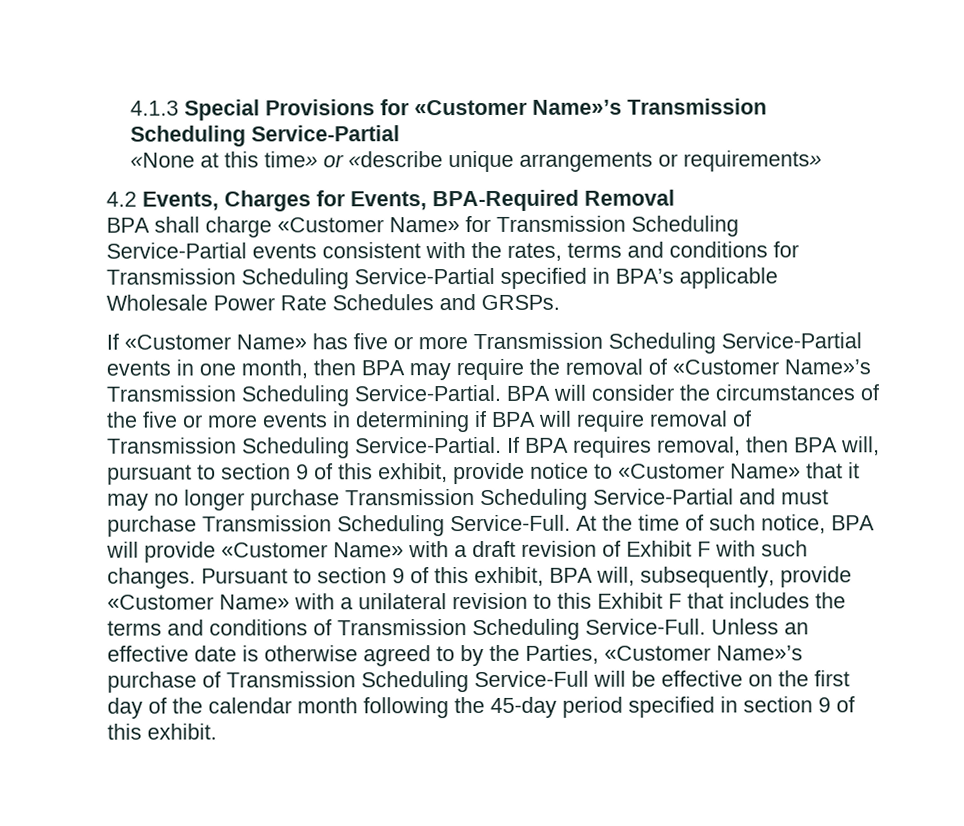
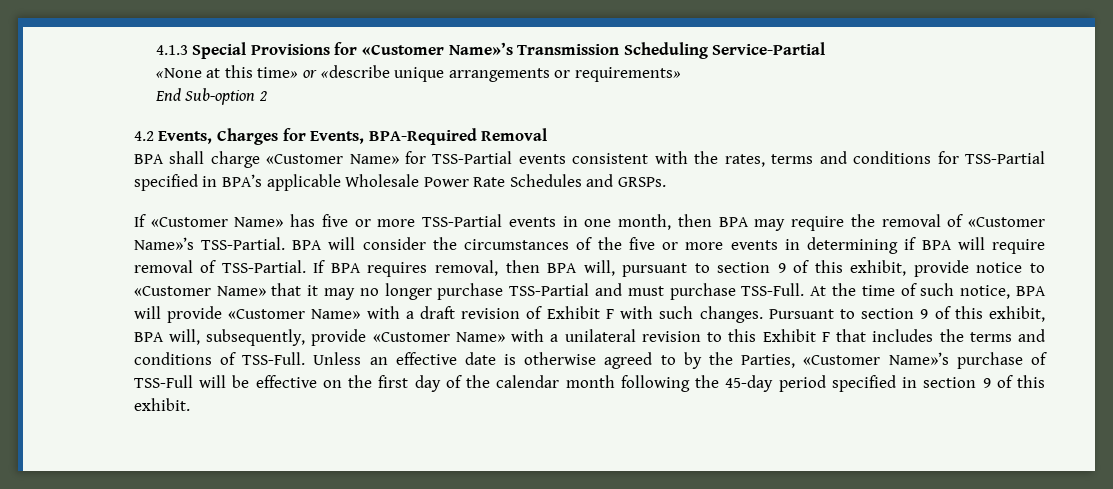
+ End Sub-option 2
- BPA shall charge «Customer Name» for Transmission Scheduling Service-Partial events consistent with the rates, terms and conditions for Transmission Scheduling Service-Partial specified in BPA’s applicable Wholesale Power Rate Schedules and GRSPs.
+ BPA shall charge «Customer Name» for TSS-Partial events consistent with the rates, terms and conditions for TSS-Partial specified in BPA’s applicable Wholesale Power Rate Schedules and GRSPs.
- If «Customer Name» has five or more Transmission Scheduling Service-Partial events in one month, then BPA may require the removal of «Customer Name»’s Transmission Scheduling Service-Partial.
+ If «Customer Name» has five or more TSS-Partial events in one month, then BPA may require the removal of «Customer Name»’s TSS-Partial.
- BPA will consider the circumstances of the five or more events in determining if BPA will require removal of Transmission Scheduling Service-Partial.
+ BPA will consider the circumstances of the five or more events in determining if BPA will require removal of TSS-Partial.
- If BPA requires removal, then BPA will, pursuant to section 9 of this exhibit, provide notice to «Customer Name» that it may no longer purchase Transmission Scheduling Service-Partial and must purchase Transmission Scheduling Service-Full.
+ If BPA requires removal, then BPA will, pursuant to section 9 of this exhibit, provide notice to «Customer Name» that it may no longer purchase TSS-Partial and must purchase TSS-Full.
- Pursuant to section 9 of this exhibit, BPA will, subsequently, provide «Customer Name» with a unilateral revision to this Exhibit F that includes the terms and conditions of Transmission Scheduling Service-Full.
+ Pursuant to section 9 of this exhibit, BPA will, subsequently, provide «Customer Name» with a unilateral revision to this Exhibit F that includes the terms and conditions of TSS-Full.
- Unless an effective date is otherwise agreed to by the Parties, «Customer Name»’s purchase of Transmission Scheduling Service-Full will be effective on the first day of the calendar month following the 45-day period specified in section 9 of this exhibit.
+ Unless an effective date is otherwise agreed to by the Parties, «Customer Name»’s purchase of TSS-Full will be effective on the first day of the calendar month following the 45-day period specified in section 9 of this exhibit.

